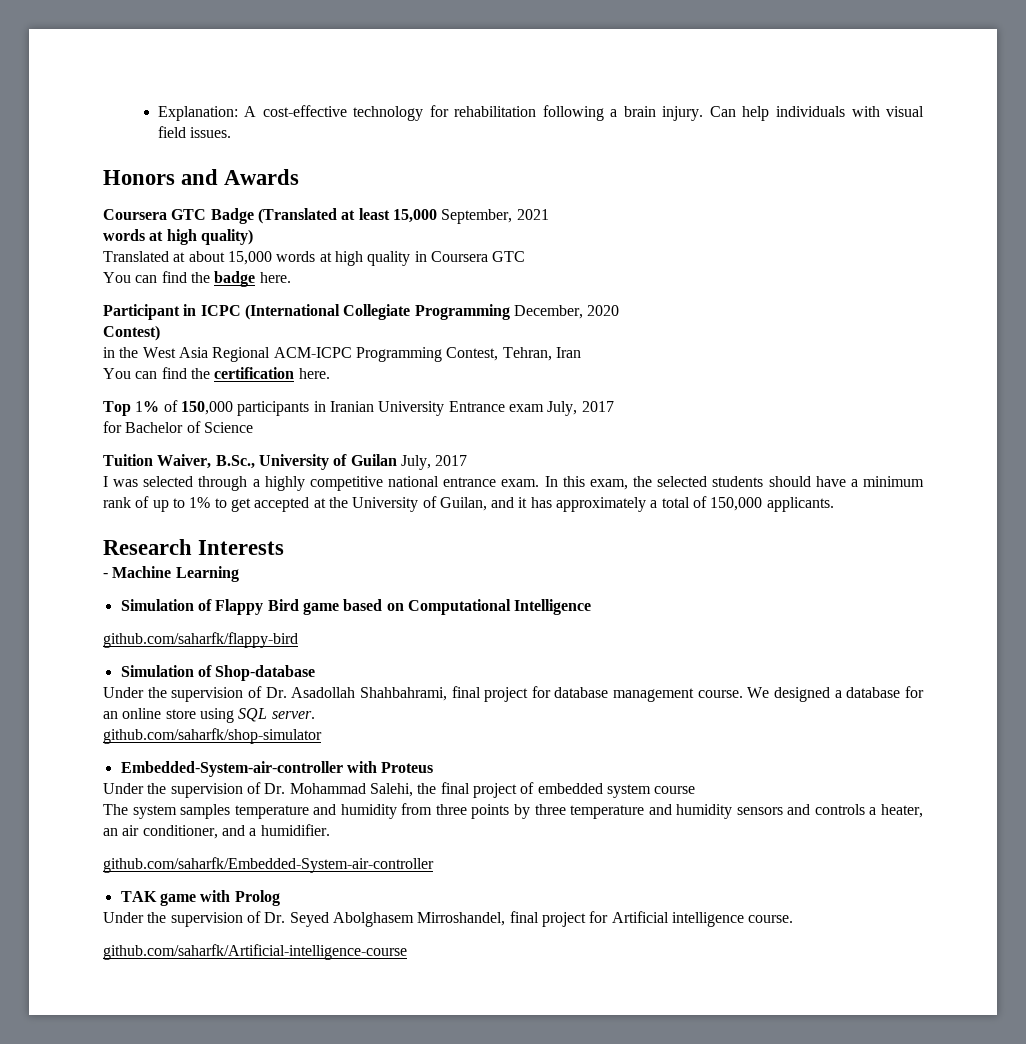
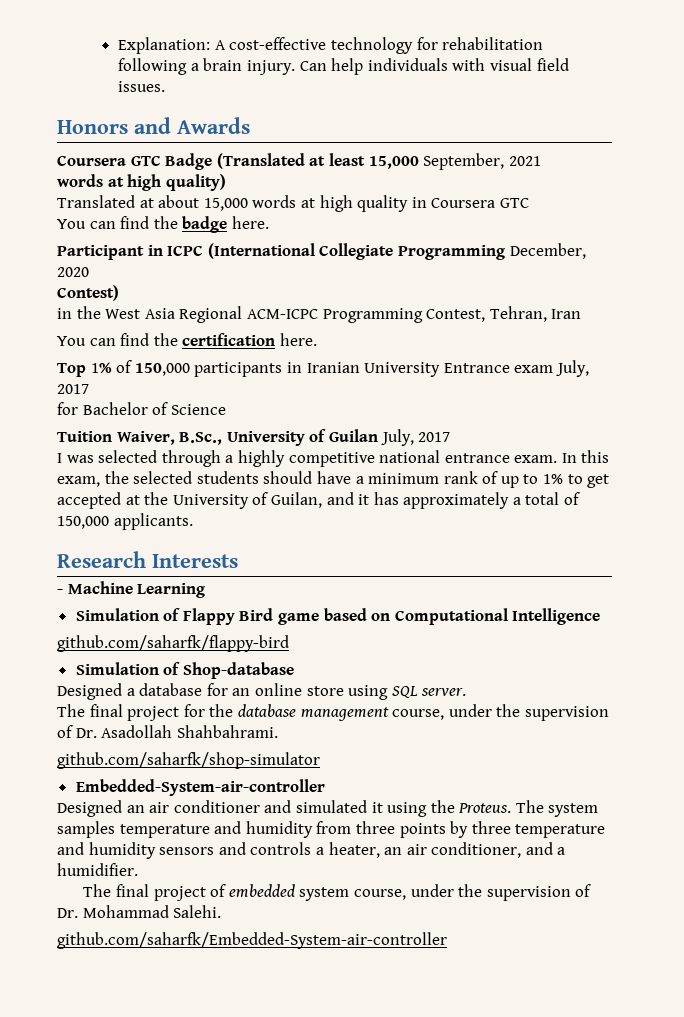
- Under the supervision of Dr. Asadollah Shahbahrami, final project for database management course. We designed a database for an online store using SQL server.
+ Designed a database for an online store using SQL server.
+ The final project for the database management course, under the supervision of Dr. Asadollah Shahbahrami.
  github.com/saharfk/shop-simulator
- Embedded-System-air-controller with Proteus
- Under the supervision of Dr. Mohammad Salehi, the final project of embedded system course
- The system samples temperature and humidity from three points by three temperature and humidity sensors and controls a heater, an air conditioner, and a humidifier.
+ Embedded-System-air-controller
+ Designed an air conditioner and simulated it using the Proteus. The system samples temperature and humidity from three points by three temperature and humidity sensors and controls a heater, an air conditioner, and a humidifier.
+ The final project of embedded system course, under the supervision of Dr. Mohammad Salehi.
  github.com/saharfk/Embedded-System-air-controller
- TAK game with Prolog
- Under the supervision of Dr. Seyed Abolghasem Mirroshandel, final project for Artificial intelligence course.
- github.com/saharfk/Artificial-intelligence-course

